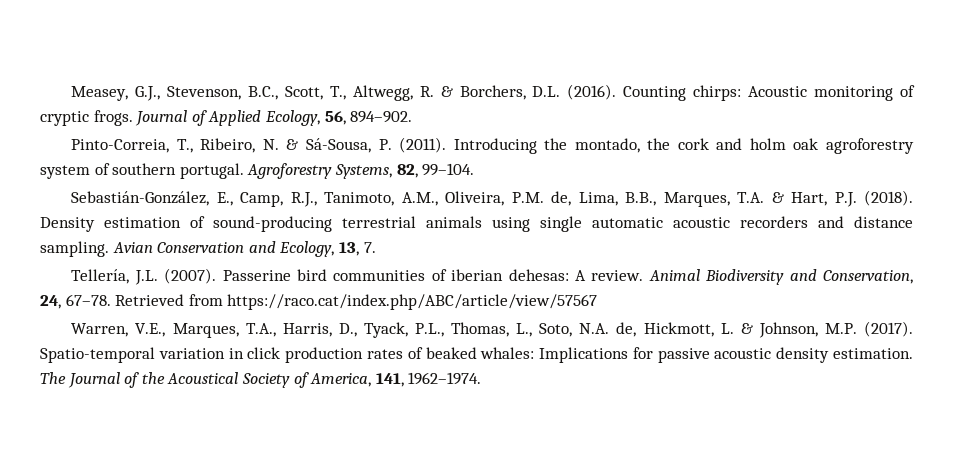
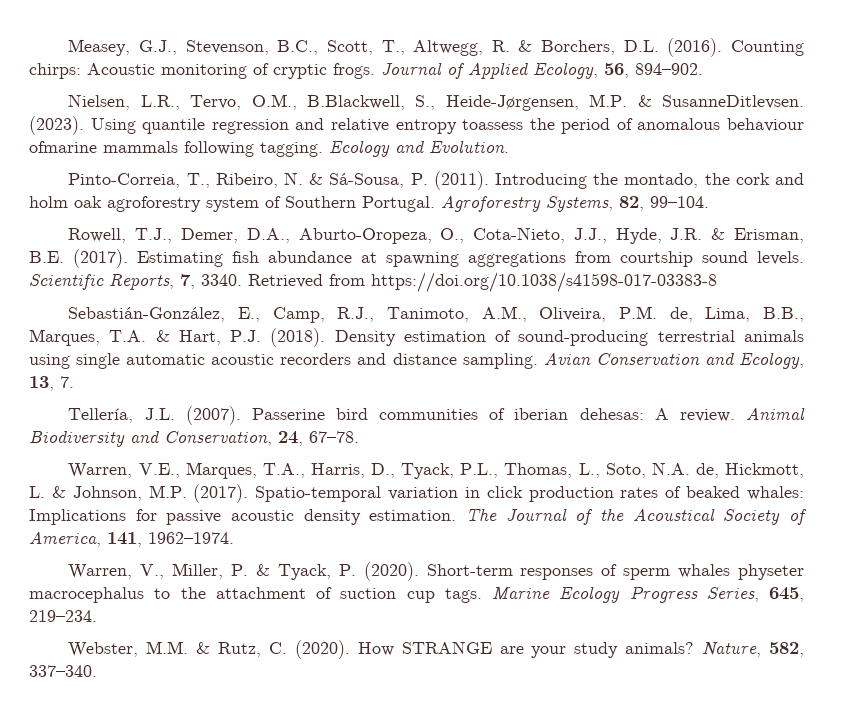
+ Nielsen, L.R., Tervo, O.M., B.Blackwell, S., Heide-Jørgensen, M.P. & SusanneDitlevsen. (2023). Using quantile regression and relative entropy toassess the period of anomalous behaviour ofmarine mammals following tagging. Ecology and Evolution.
- Introducing the montado, the cork and holm oak agroforestry system of southern portugal.
+ Introducing the montado, the cork and holm oak agroforestry system of Southern Portugal.
+ Rowell, T.J., Demer, D.A., Aburto-Oropeza, O., Cota-Nieto, J.J., Hyde, J.R. & Erisman, B.E. (2017). Estimating fish abundance at spawning aggregations from courtship sound levels. Scientific Reports, 7, 3340. Retrieved from https://doi.org/10.1038/s41598-017-03383-8
- Retrieved from https://raco.cat/index.php/ABC/article/view/57567
+ Warren, V., Miller, P. & Tyack, P. (2020). Short-term responses of sperm whales physeter macrocephalus to the attachment of suction cup tags. Marine Ecology Progress Series, 645, 219–234.
+ Webster, M.M. & Rutz, C. (2020). How STRANGE are your study animals? Nature, 582, 337–340.

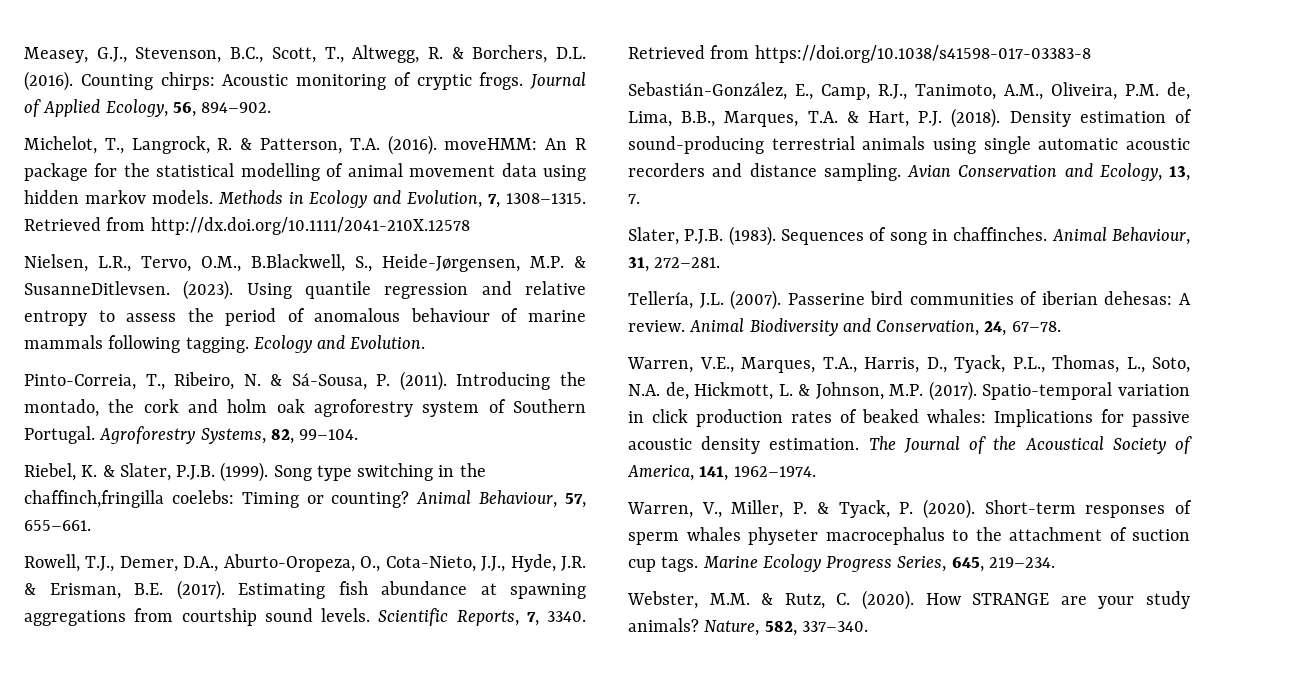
+ Michelot, T., Langrock, R. & Patterson, T.A. (2016). moveHMM: An R package for the statistical modelling of animal movement data using hidden markov models. Methods in Ecology and Evolution, 7, 1308–1315. Retrieved from http://dx.doi.org/10.1111/2041-210X.12578
- Using quantile regression and relative entropy toassess the period of anomalous behaviour ofmarine mammals following tagging.
+ Using quantile regression and relative entropy to assess the period of anomalous behaviour of marine mammals following tagging.
+ Riebel, K. & Slater, P.J.B. (1999). Song type switching in the chaffinch,fringilla coelebs: Timing or counting? Animal Behaviour, 57, 655–661.
+ Slater, P.J.B. (1983). Sequences of song in chaffinches. Animal Behaviour, 31, 272–281.

